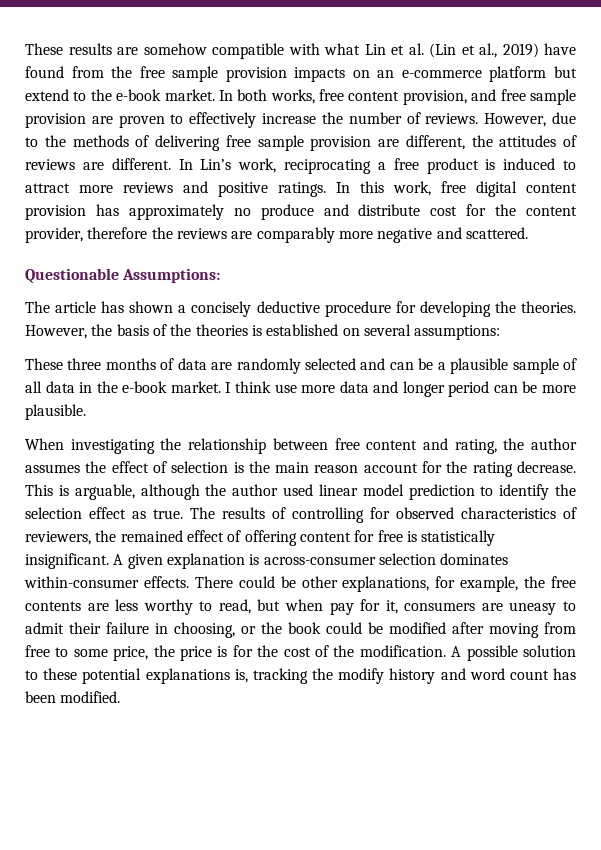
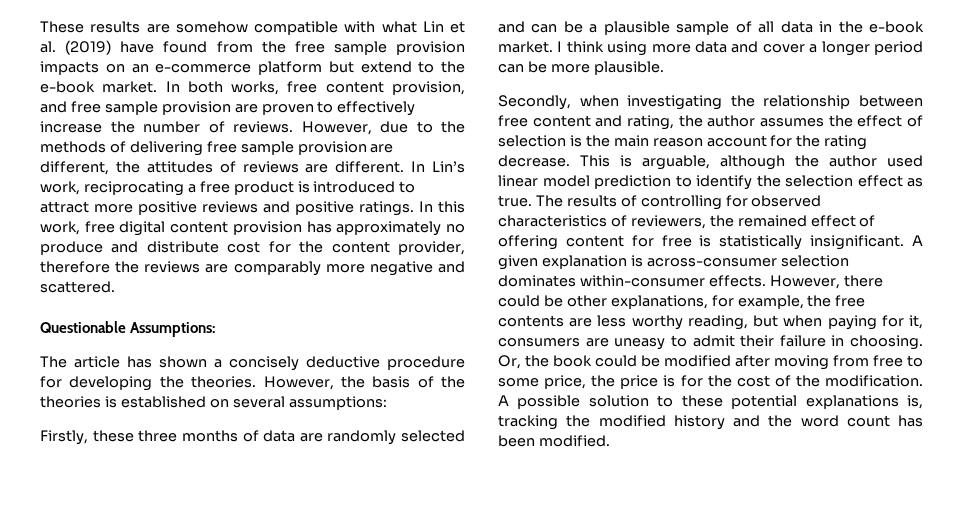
- These results are somehow compatible with what Lin et al. (Lin et al., 2019) have found from the free sample provision impacts on an e-commerce platform but extend to the e-book market.
+ These results are somehow compatible with what Lin et al. (2019) have found from the free sample provision impacts on an e-commerce platform but extend to the e-book market.
- In Lin’s work, reciprocating a free product is induced to attract more reviews and positive ratings.
+ In Lin’s work, reciprocating a free product is introduced to attract more positive reviews and positive ratings.
- These three months of data are randomly selected and can be a plausible sample of all data in the e-book market.
+ Firstly, these three months of data are randomly selected and can be a plausible sample of all data in the e-book market.
- I think use more data and longer period can be more plausible.
+ I think using more data and cover a longer period can be more plausible.
- When investigating the relationship between free content and rating, the author assumes the effect of selection is the main reason account for the rating decrease.
+ Secondly, when investigating the relationship between free content and rating, the author assumes the effect of selection is the main reason account for the rating decrease.
- There could be other explanations, for example, the free contents are less worthy to read, but when pay for it, consumers are uneasy to admit their failure in choosing, or the book could be modified after moving from free to some price, the price is for the cost of the modification.
+ However, there could be other explanations, for example, the free contents are less worthy reading, but when paying for it, consumers are uneasy to admit their failure in choosing. Or, the book could be modified after moving from free to some price, the price is for the cost of the modification.
- A possible solution to these potential explanations is, tracking the modify history and word count has been modified.
+ A possible solution to these potential explanations is, tracking the modified history and the word count has been modified.

